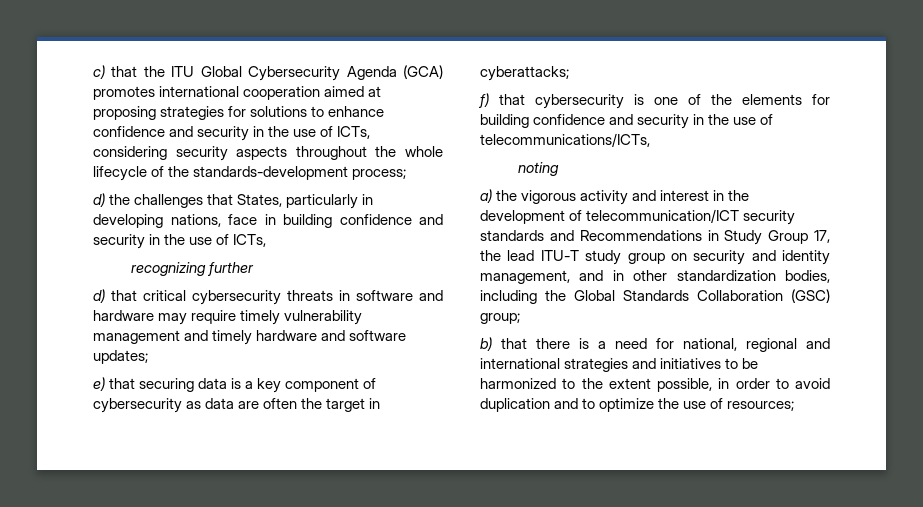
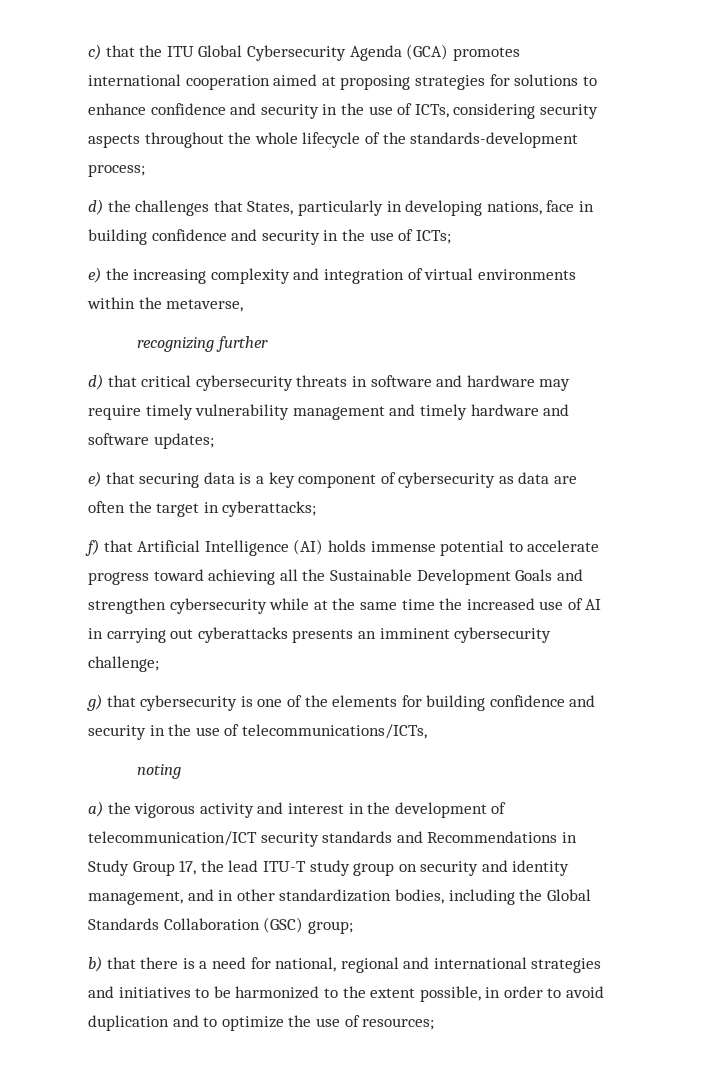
- d) the challenges that States, particularly in developing nations, face in building confidence and security in the use of ICTs,
+ d) the challenges that States, particularly in developing nations, face in building confidence and security in the use of ICTs;
+ e) the increasing complexity and integration of virtual environments within the metaverse,
- f) that cybersecurity is one of the elements for building confidence and security in the use of telecommunications/ICTs,
+ f) that Artificial Intelligence (AI) holds immense potential to accelerate progress toward achieving all the Sustainable Development Goals and strengthen cybersecurity while at the same time the increased use of AI in carrying out cyberattacks presents an imminent cybersecurity challenge;
+ g) that cybersecurity is one of the elements for building confidence and security in the use of telecommunications/ICTs,

